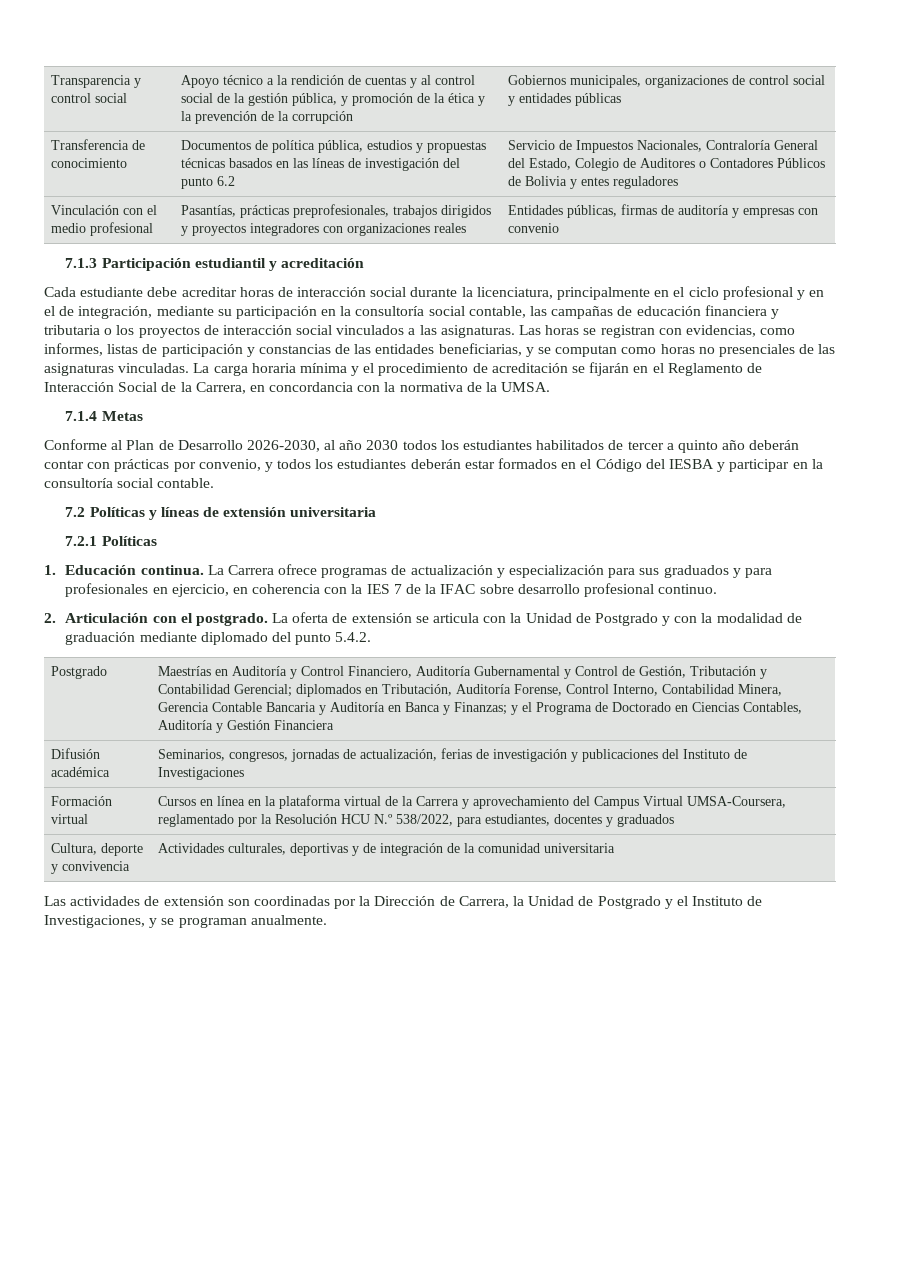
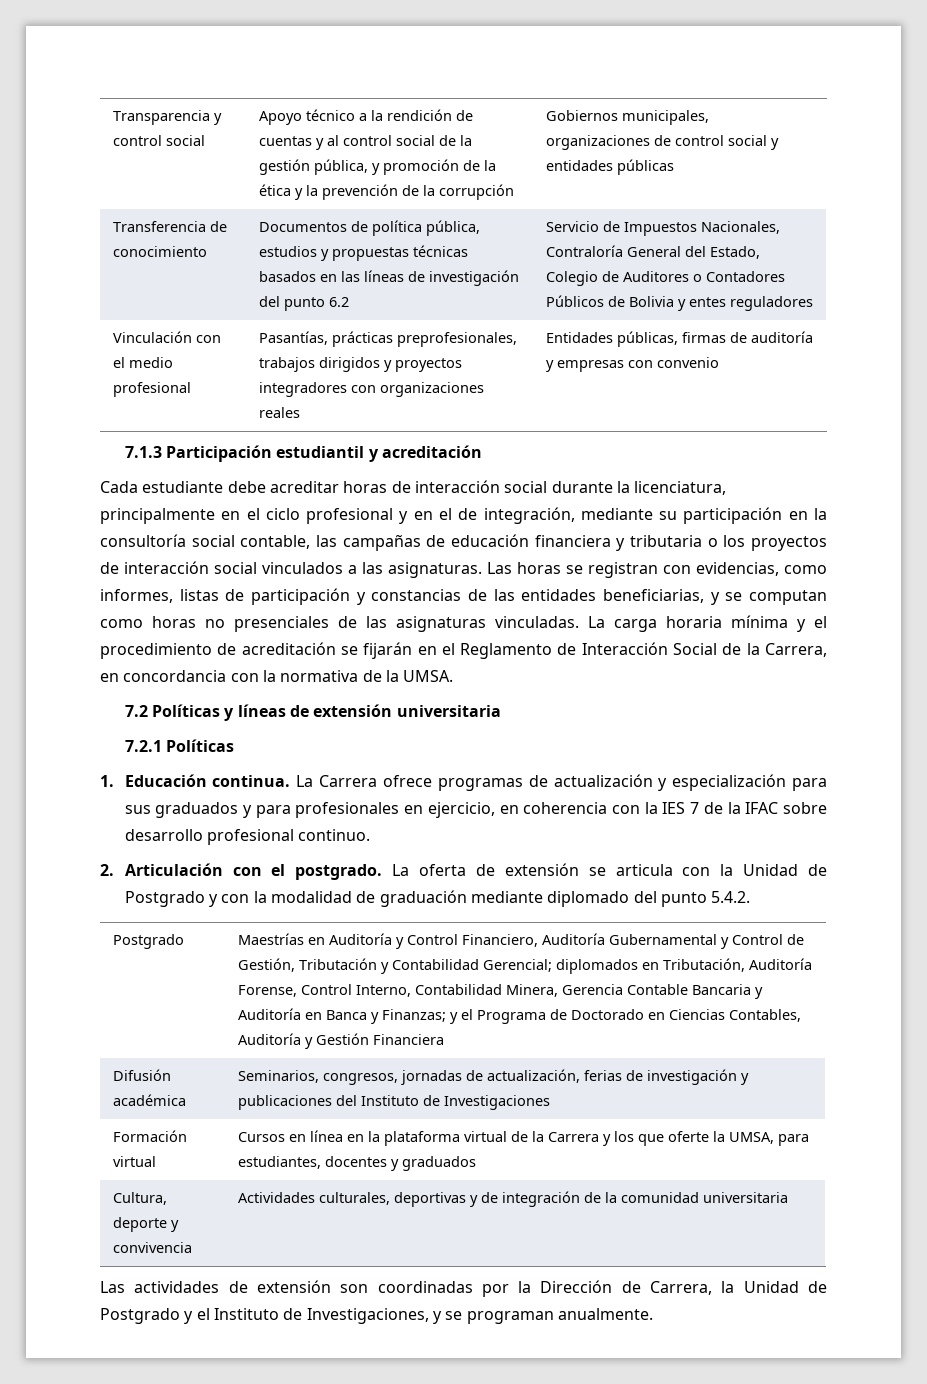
- 7.1.4 Metas
- Conforme al Plan de Desarrollo 2026-2030, al año 2030 todos los estudiantes habilitados de tercer a quinto año deberán contar con prácticas por convenio, y todos los estudiantes deberán estar formados en el Código del IESBA y participar en la consultoría social contable.
- Formación virtual | Cursos en línea en la plataforma virtual de la Carrera y aprovechamiento del Campus Virtual UMSA-Coursera, reglamentado por la Resolución HCU N.º 538/2022, para estudiantes, docentes y graduados
+ Formación virtual | Cursos en línea en la plataforma virtual de la Carrera y los que oferte la UMSA, para estudiantes, docentes y graduados

